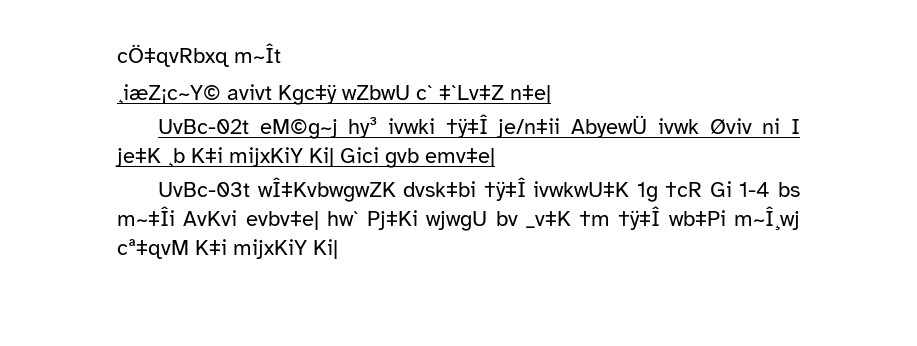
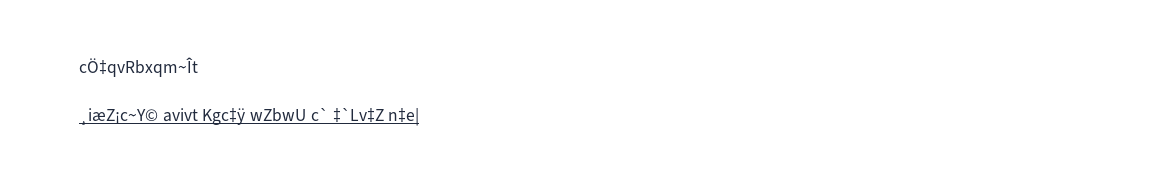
- cÖ‡qvRbxq m~Ît
+ cÖ‡qvRbxqm~Ît
- UvBc-02t eM©g~j hy³ ivwki †ÿ‡Î je/n‡ii AbyewÜ ivwk Øviv ni I je‡K ¸b K‡i mijxKiY Ki| Gici gvb emv‡e|
- UvBc-03t wÎ‡KvbwgwZK dvsk‡bi †ÿ‡Î ivwkwU‡K 1g †cR Gi 1-4 bs m~‡Îi AvKvi evbv‡e| hw` Pj‡Ki wjwgU bv _v‡K †m †ÿ‡Î wb‡Pi m~Î¸wj cª‡qvM K‡i mijxKiY Ki|

